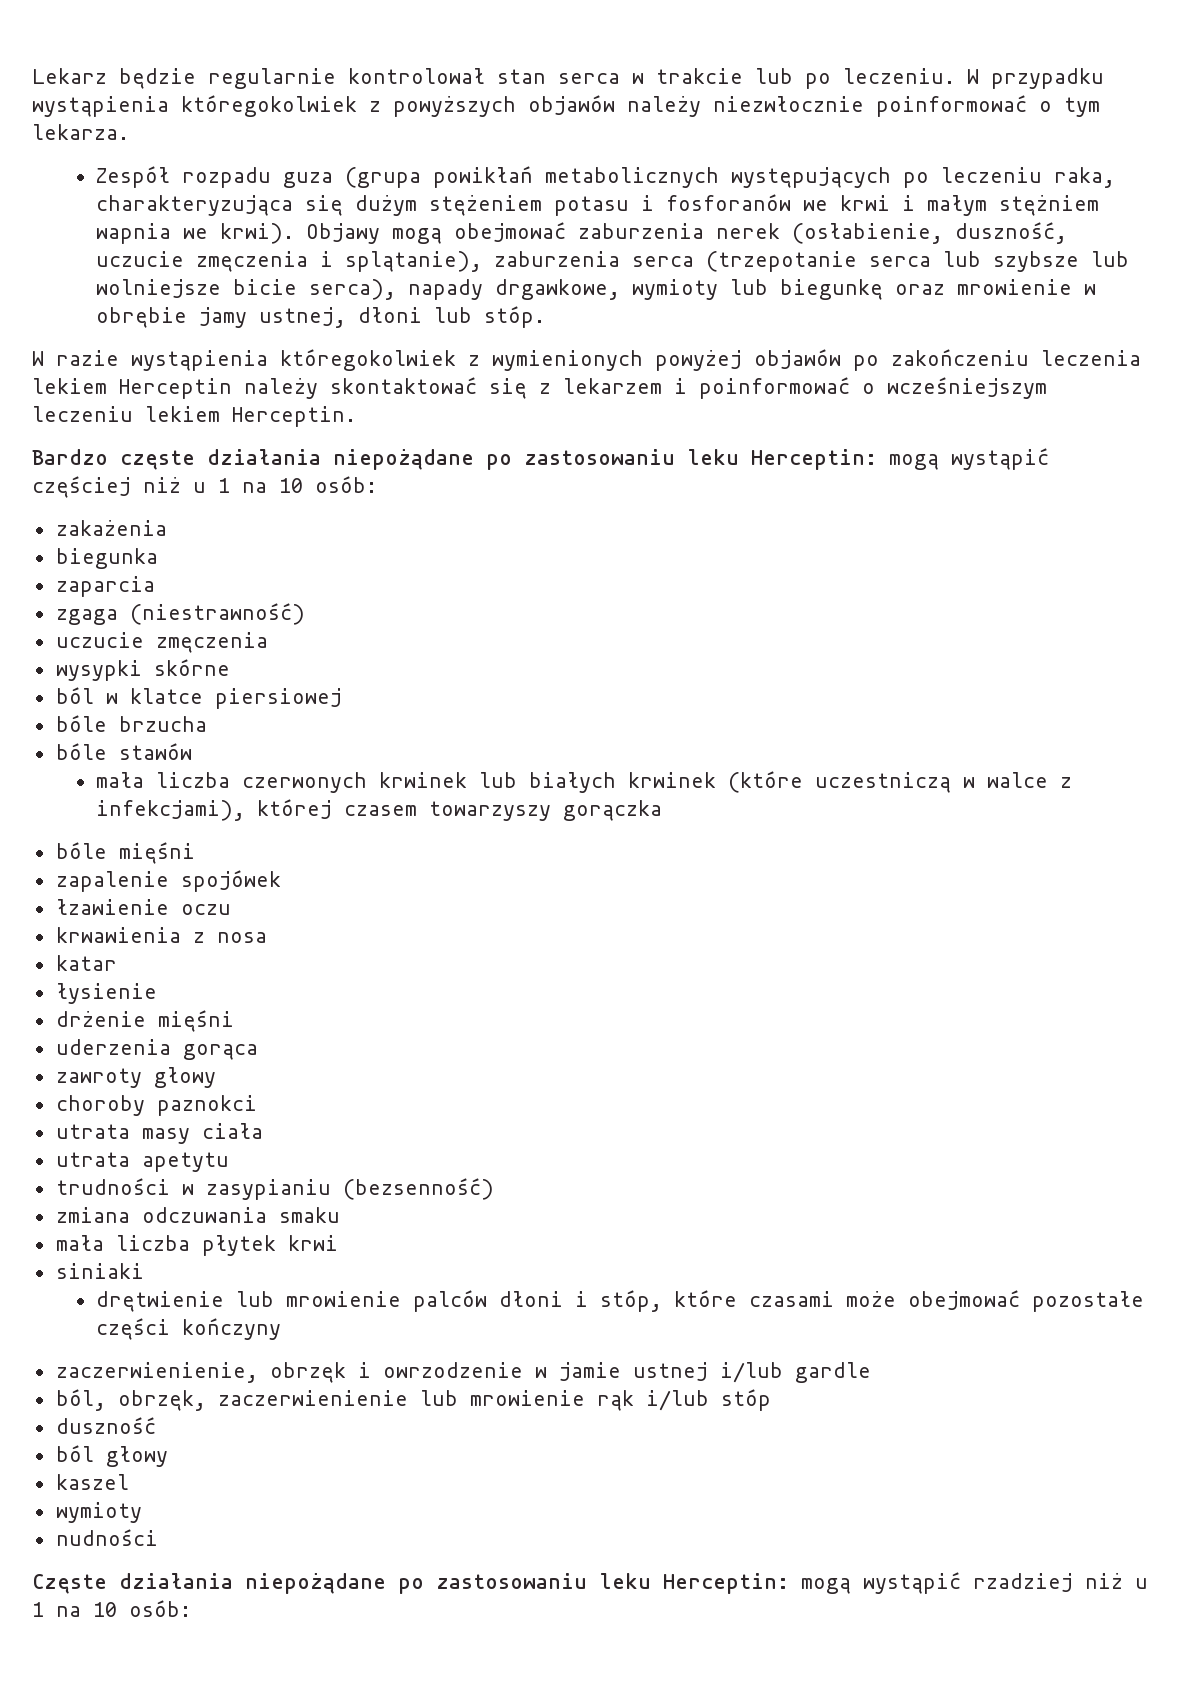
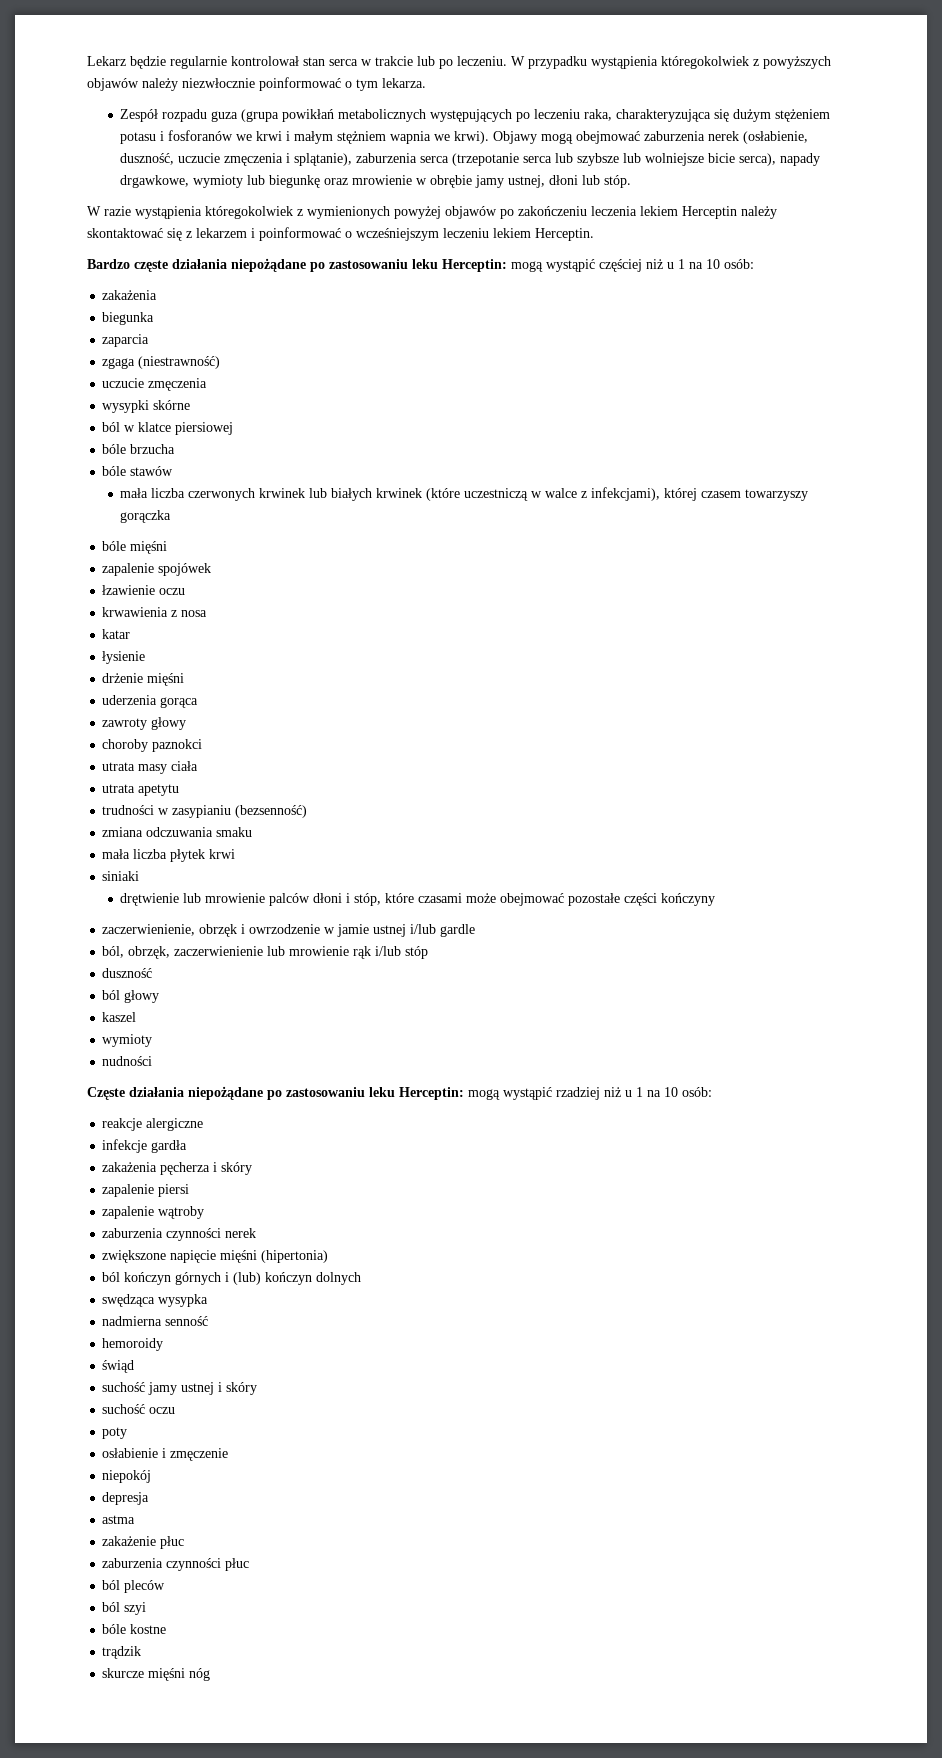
+ reakcje alergiczne
+ infekcje gardła
+ zakażenia pęcherza i skóry
+ zapalenie piersi
+ zapalenie wątroby
+ zaburzenia czynności nerek
+ zwiększone napięcie mięśni (hipertonia)
+ ból kończyn górnych i (lub) kończyn dolnych
+ swędząca wysypka
+ nadmierna senność
+ hemoroidy
+ świąd
+ suchość jamy ustnej i skóry
+ suchość oczu
+ poty
+ osłabienie i zmęczenie
+ niepokój
+ depresja
+ astma
+ zakażenie płuc
+ zaburzenia czynności płuc
+ ból pleców
+ ból szyi
+ bóle kostne
+ trądzik
+ skurcze mięśni nóg

